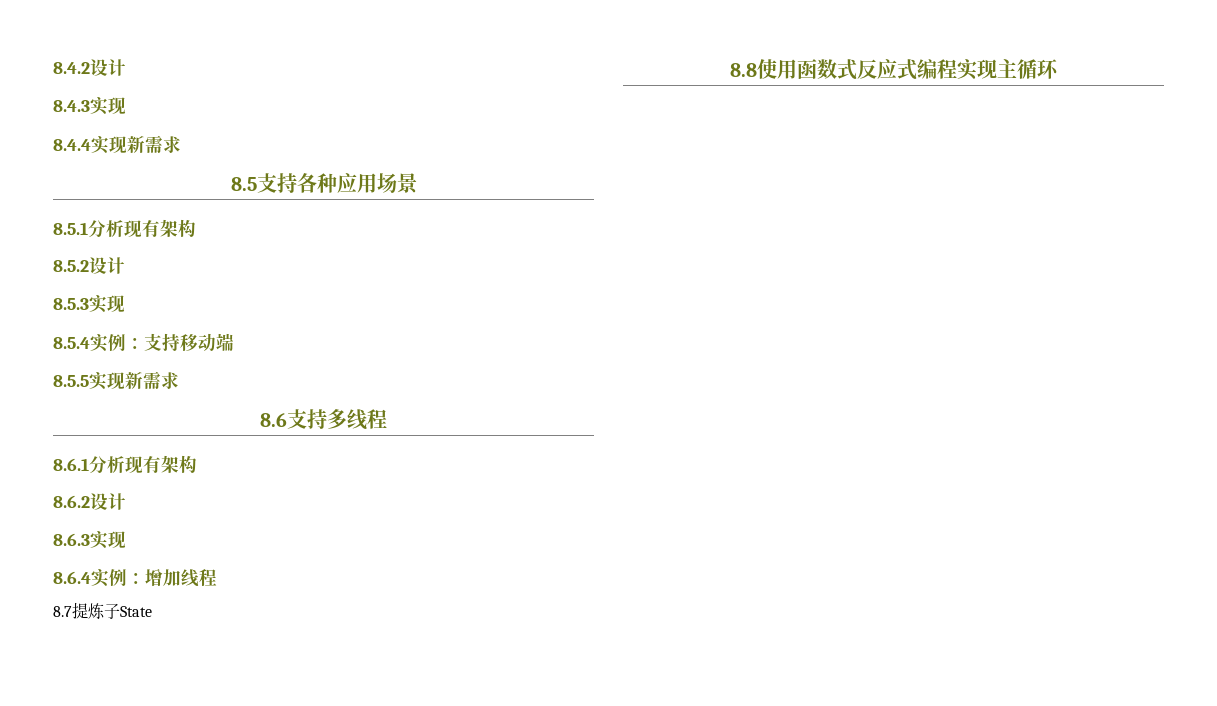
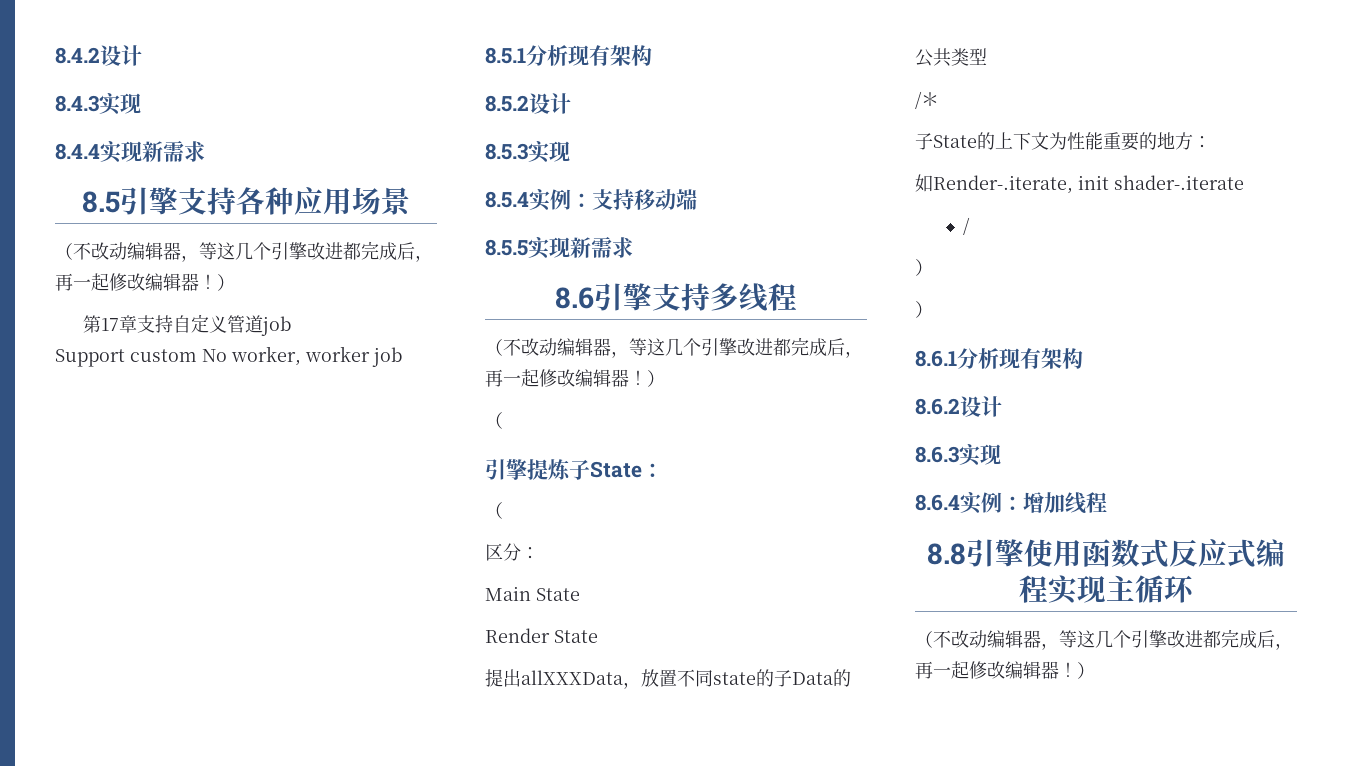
- 8.5支持各种应用场景
+ 8.5引擎支持各种应用场景
+ （不改动编辑器，等这几个引擎改进都完成后，再一起修改编辑器！）
+ 第17章支持自定义管道job
+ Support custom No worker, worker job
- 8.6支持多线程
+ 8.6引擎支持多线程
+ （不改动编辑器，等这几个引擎改进都完成后，再一起修改编辑器！）
+ （
+ 引擎提炼子State：
+ （
+ 区分：
+ Main State
+ Render State
+ 提出allXXXData，放置不同state的子Data的公共类型
+ /＊
+ 子State的上下文为性能重要的地方：
+ 如Render-.iterate, init shader-.iterate
+ /
+ ）
+ ）
- 8.7提炼子State
- 8.8使用函数式反应式编程实现主循环
+ 8.8引擎使用函数式反应式编程实现主循环
+ （不改动编辑器，等这几个引擎改进都完成后，再一起修改编辑器！）

